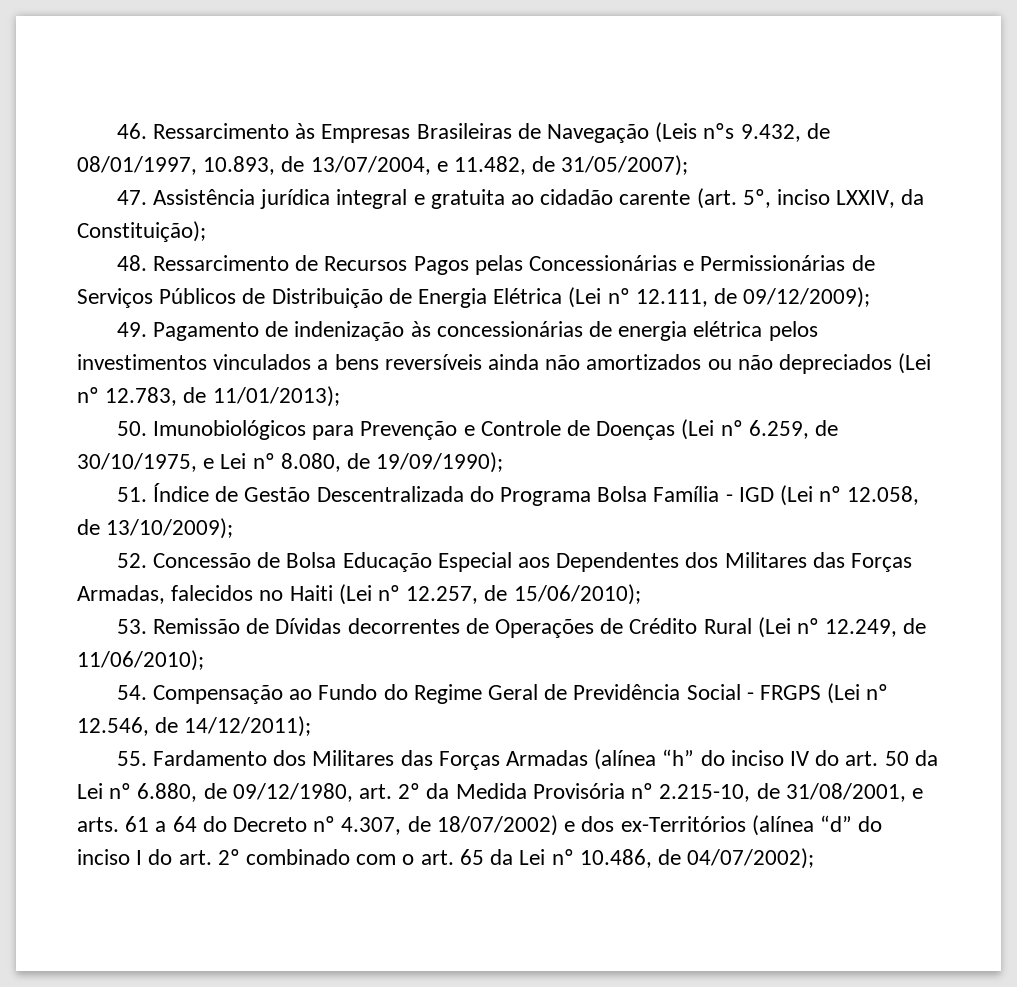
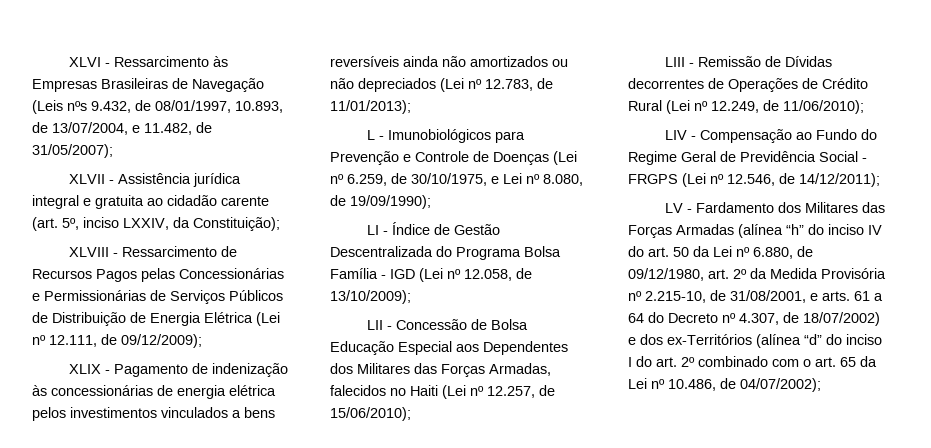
- 46. Ressarcimento às Empresas Brasileiras de Navegação (Leis nºs 9.432, de 08/01/1997, 10.893, de 13/07/2004, e 11.482, de 31/05/2007);
+ XLVI - Ressarcimento às Empresas Brasileiras de Navegação (Leis nºs 9.432, de 08/01/1997, 10.893, de 13/07/2004, e 11.482, de 31/05/2007);
- 47. Assistência jurídica integral e gratuita ao cidadão carente (art. 5º, inciso LXXIV, da Constituição);
+ XLVII - Assistência jurídica integral e gratuita ao cidadão carente (art. 5º, inciso LXXIV, da Constituição);
- 48. Ressarcimento de Recursos Pagos pelas Concessionárias e Permissionárias de Serviços Públicos de Distribuição de Energia Elétrica (Lei nº 12.111, de 09/12/2009);
+ XLVIII - Ressarcimento de Recursos Pagos pelas Concessionárias e Permissionárias de Serviços Públicos de Distribuição de Energia Elétrica (Lei nº 12.111, de 09/12/2009);
- 49. Pagamento de indenização às concessionárias de energia elétrica pelos investimentos vinculados a bens reversíveis ainda não amortizados ou não depreciados (Lei nº 12.783, de 11/01/2013);
+ XLIX - Pagamento de indenização às concessionárias de energia elétrica pelos investimentos vinculados a bens reversíveis ainda não amortizados ou não depreciados (Lei nº 12.783, de 11/01/2013);
- 50. Imunobiológicos para Prevenção e Controle de Doenças (Lei nº 6.259, de 30/10/1975, e Lei nº 8.080, de 19/09/1990);
+ L - Imunobiológicos para Prevenção e Controle de Doenças (Lei nº 6.259, de 30/10/1975, e Lei nº 8.080, de 19/09/1990);
- 51. Índice de Gestão Descentralizada do Programa Bolsa Família - IGD (Lei nº 12.058, de 13/10/2009);
+ LI - Índice de Gestão Descentralizada do Programa Bolsa Família - IGD (Lei nº 12.058, de 13/10/2009);
- 52. Concessão de Bolsa Educação Especial aos Dependentes dos Militares das Forças Armadas, falecidos no Haiti (Lei nº 12.257, de 15/06/2010);
+ LII - Concessão de Bolsa Educação Especial aos Dependentes dos Militares das Forças Armadas, falecidos no Haiti (Lei nº 12.257, de 15/06/2010);
- 53. Remissão de Dívidas decorrentes de Operações de Crédito Rural (Lei nº 12.249, de 11/06/2010);
+ LIII - Remissão de Dívidas decorrentes de Operações de Crédito Rural (Lei nº 12.249, de 11/06/2010);
- 54. Compensação ao Fundo do Regime Geral de Previdência Social - FRGPS (Lei nº 12.546, de 14/12/2011);
+ LIV - Compensação ao Fundo do Regime Geral de Previdência Social - FRGPS (Lei nº 12.546, de 14/12/2011);
- 55. Fardamento dos Militares das Forças Armadas (alínea “h” do inciso IV do art. 50 da Lei nº 6.880, de 09/12/1980, art. 2º da Medida Provisória nº 2.215-10, de 31/08/2001, e arts. 61 a 64 do Decreto nº 4.307, de 18/07/2002) e dos ex-Territórios (alínea “d” do inciso I do art. 2º combinado com o art. 65 da Lei nº 10.486, de 04/07/2002);
+ LV - Fardamento dos Militares das Forças Armadas (alínea “h” do inciso IV do art. 50 da Lei nº 6.880, de 09/12/1980, art. 2º da Medida Provisória nº 2.215-10, de 31/08/2001, e arts. 61 a 64 do Decreto nº 4.307, de 18/07/2002) e dos ex-Territórios (alínea “d” do inciso I do art. 2º combinado com o art. 65 da Lei nº 10.486, de 04/07/2002);

